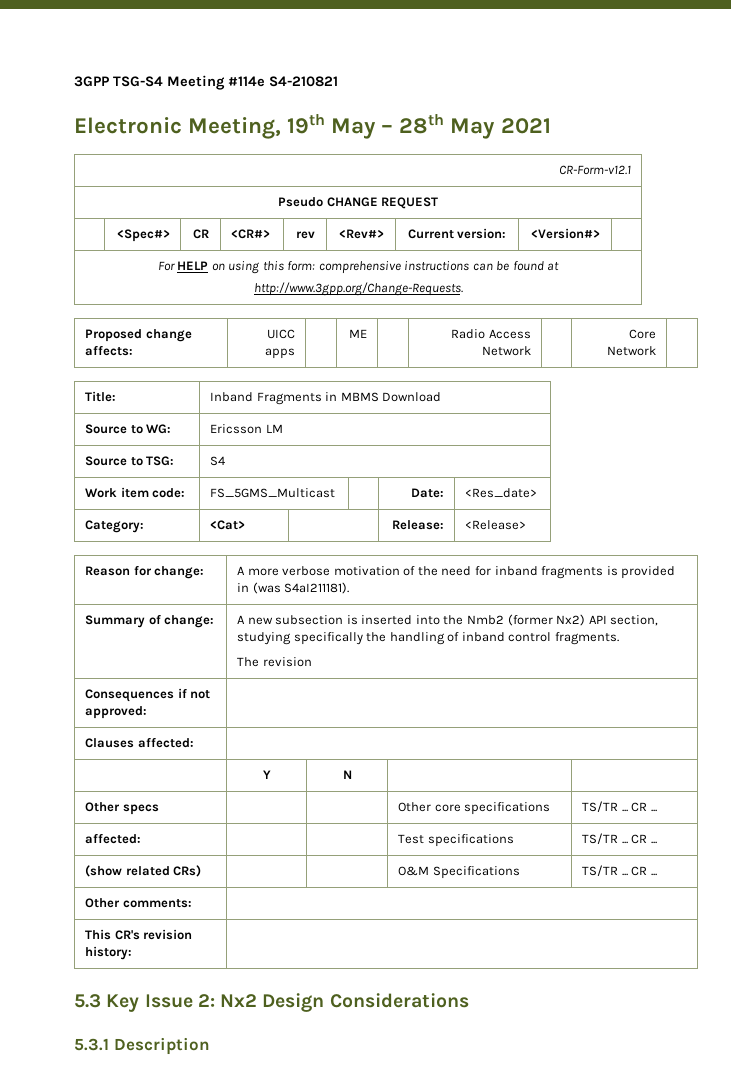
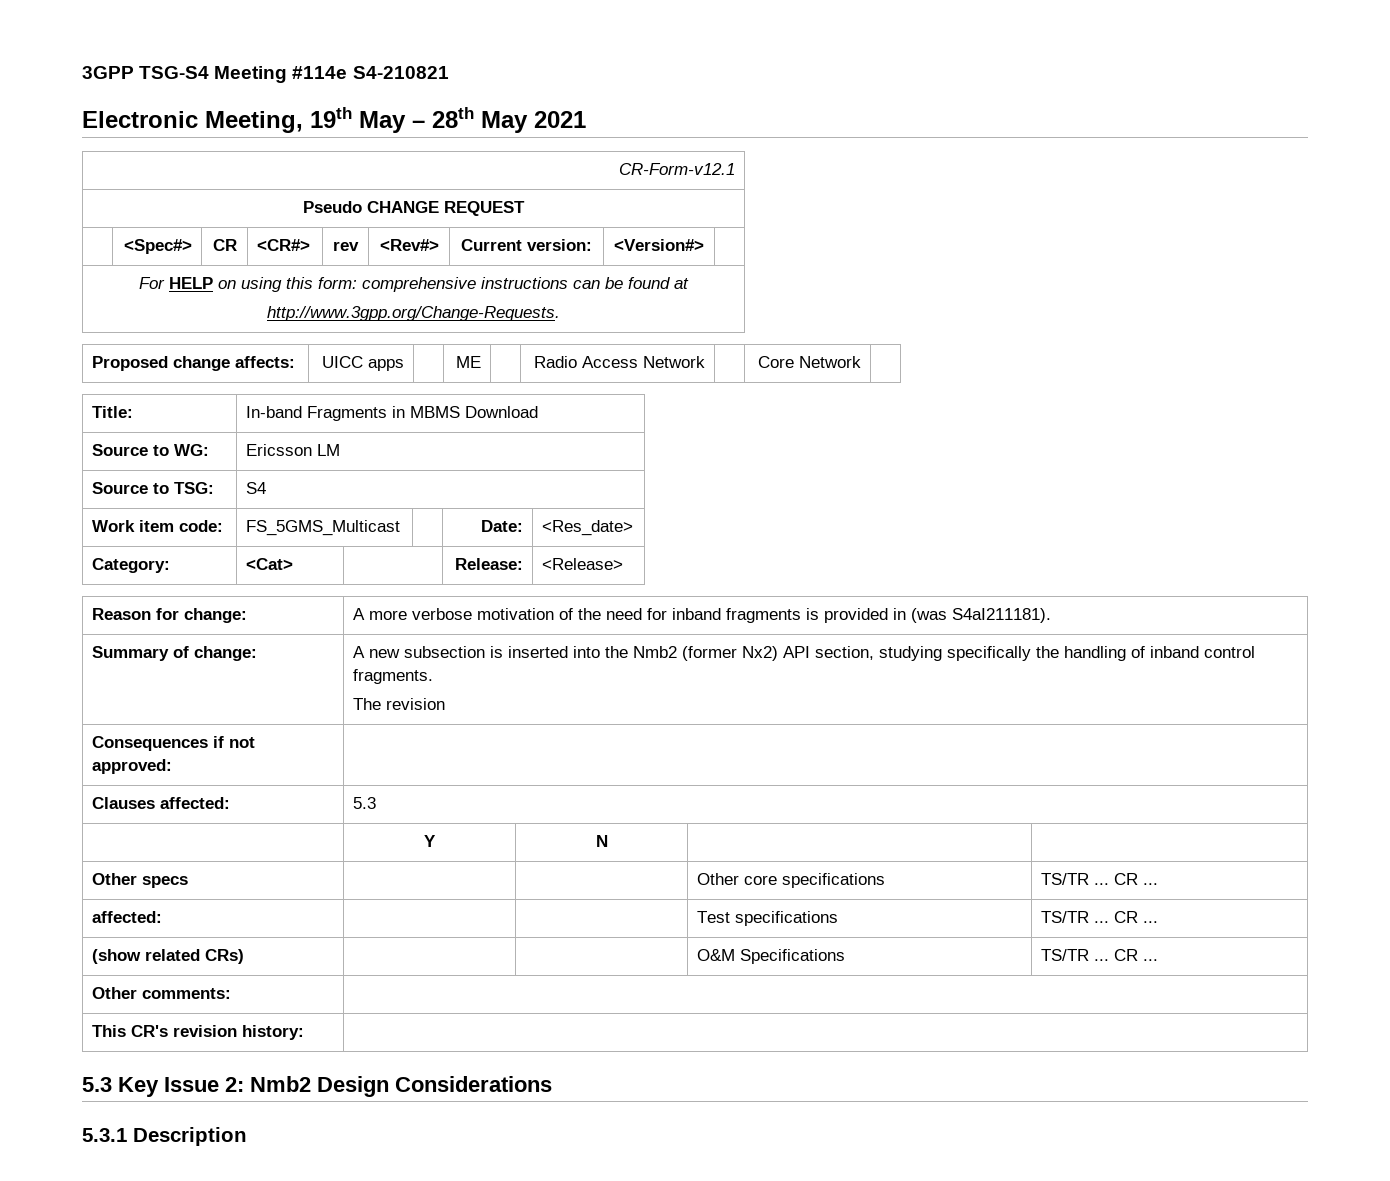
- Title: | Inband Fragments in MBMS Download
+ Title: | In-band Fragments in MBMS Download
- Clauses affected: |
+ Clauses affected: | 5.3
- 5.3 Key Issue 2: Nx2 Design Considerations
+ 5.3 Key Issue 2: Nmb2 Design Considerations

